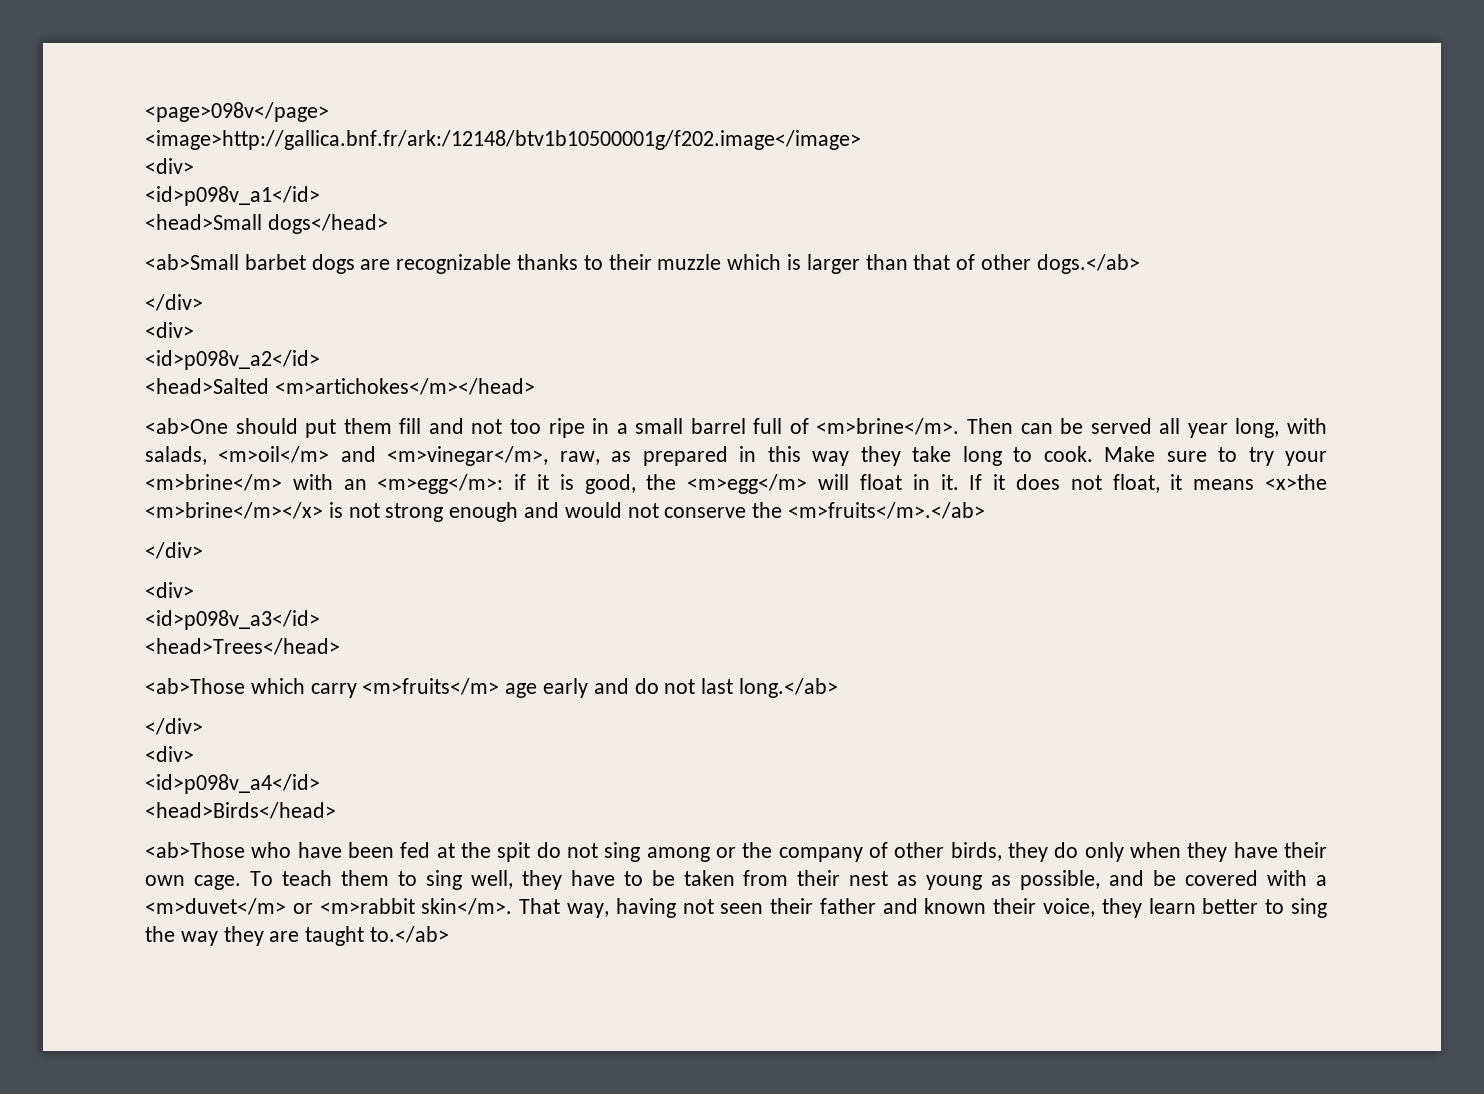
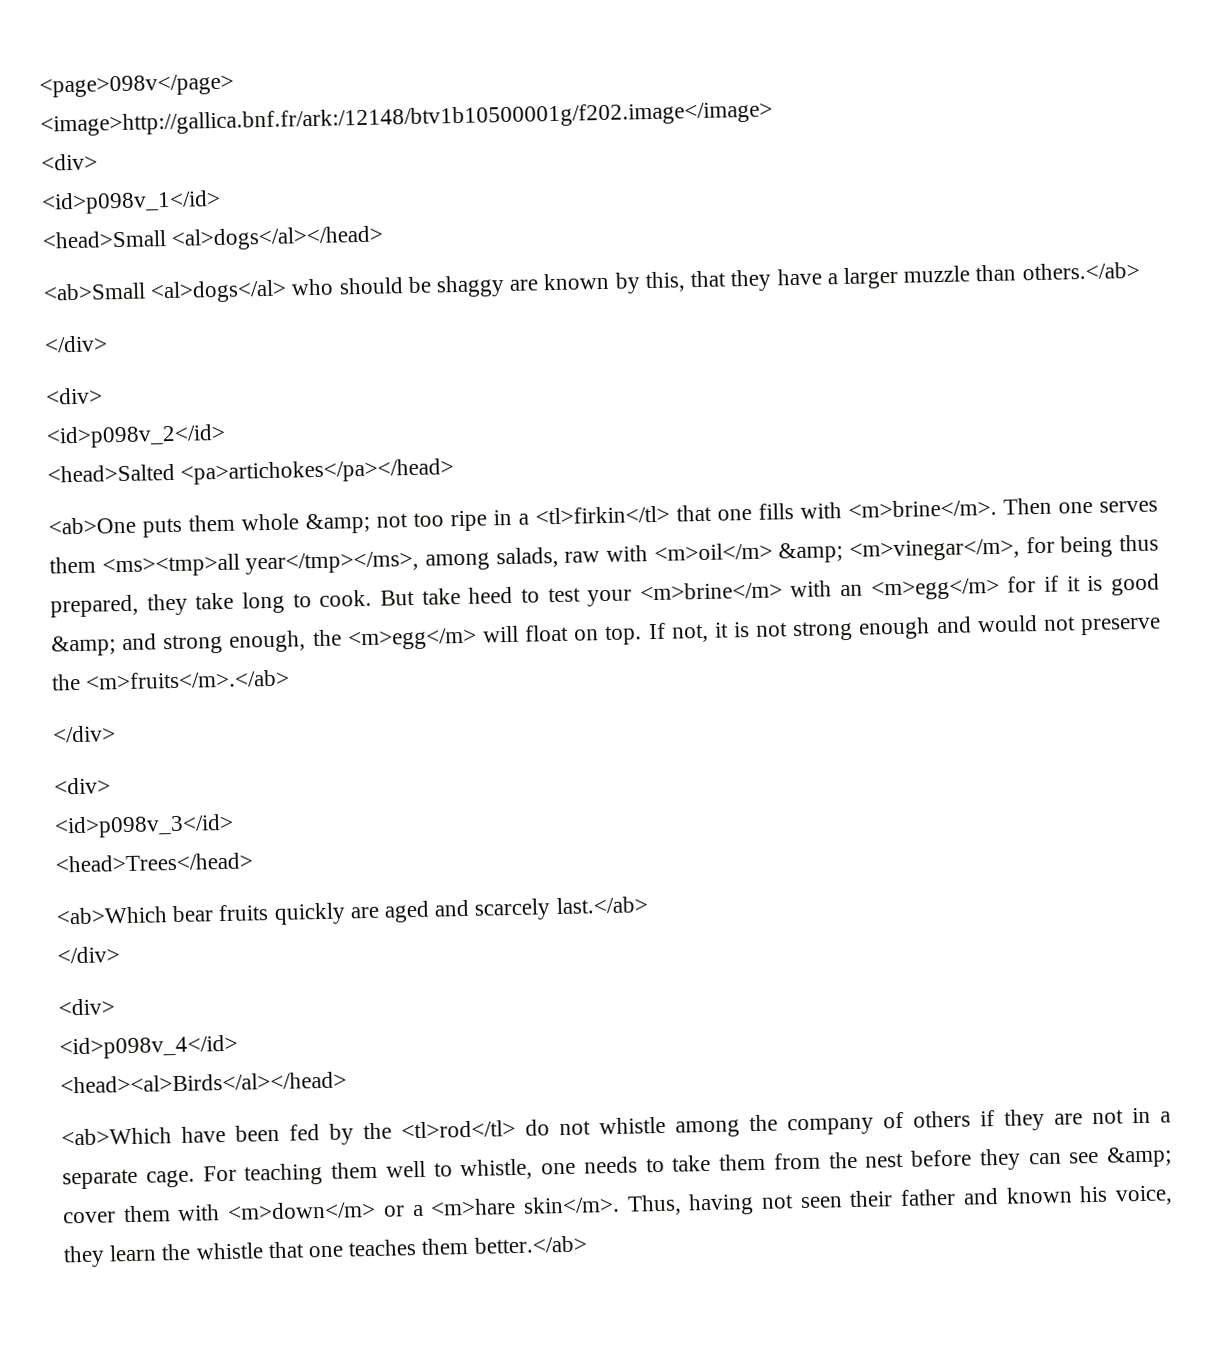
- <id>p098v_a1</id>
+ <id>p098v_1</id>
- <head>Small dogs</head>
+ <head>Small <al>dogs</al></head>
- <ab>Small barbet dogs are recognizable thanks to their muzzle which is larger than that of other dogs.</ab>
+ <ab>Small <al>dogs</al> who should be shaggy are known by this, that they have a larger muzzle than others.</ab>
  </div>
  <div>
- <id>p098v_a2</id>
+ <id>p098v_2</id>
- <head>Salted <m>artichokes</m></head>
+ <head>Salted <pa>artichokes</pa></head>
- <ab>One should put them fill and not too ripe in a small barrel full of <m>brine</m>. Then can be served all year long, with salads, <m>oil</m> and <m>vinegar</m>, raw, as prepared in this way they take long to cook.
+ <ab>One puts them whole &amp; not too ripe in a <tl>firkin</tl> that one fills with <m>brine</m>. Then one serves them <ms><tmp>all year</tmp></ms>, among salads, raw with <m>oil</m> &amp; <m>vinegar</m>, for being thus prepared, they take long to cook.
- Make sure to try your <m>brine</m> with an <m>egg</m>: if it is good, the <m>egg</m> will float in it. If it does not float, it means <x>the <m>brine</m></x> is not strong enough and would not conserve the <m>fruits</m>.</ab>
+ But take heed to test your <m>brine</m> with an <m>egg</m> for if it is good &amp; and strong enough, the <m>egg</m> will float on top. If not, it is not strong enough and would not preserve the <m>fruits</m>.</ab>
- <id>p098v_a3</id>
+ <id>p098v_3</id>
- <ab>Those which carry <m>fruits</m> age early and do not last long.</ab>
+ <ab>Which bear fruits quickly are aged and scarcely last.</ab>
  </div>
  <div>
- <id>p098v_a4</id>
- <head>Birds</head>
- <ab>Those who have been fed at the spit do not sing among or the company of other birds, they do only when they have their own cage. To teach them to sing well, they have to be taken from their nest as young as possible, and be covered with a <m>duvet</m> or <m>rabbit skin</m>. That way, having not seen their father and known their voice, they learn better to sing the way they are taught to.</ab>
+ <id>p098v_4</id>
+ <head><al>Birds</al></head>
+ <ab>Which have been fed by the <tl>rod</tl> do not whistle among the company of others if they are not in a separate cage. For teaching them well to whistle, one needs to take them from the nest before they can see &amp; cover them with <m>down</m> or a <m>hare skin</m>. Thus, having not seen their father and known his voice, they learn the whistle that one teaches them better.</ab>

